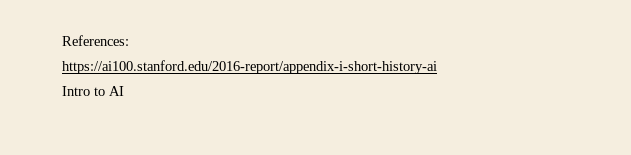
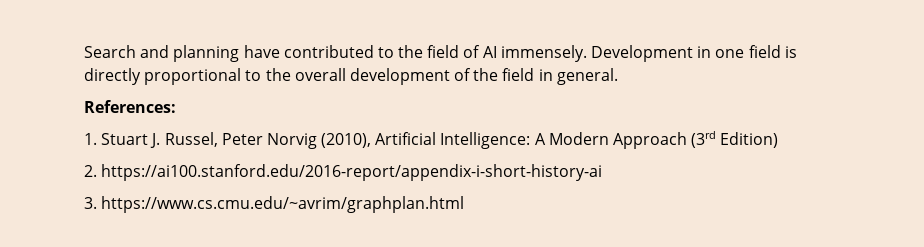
+ Search and planning have contributed to the field of AI immensely. Development in one field is directly proportional to the overall development of the field in general.
  References:
- https://ai100.stanford.edu/2016-report/appendix-i-short-history-ai
- Intro to AI
+ 1. Stuart J. Russel, Peter Norvig (2010), Artificial Intelligence: A Modern Approach (3rd Edition)
+ 2. https://ai100.stanford.edu/2016-report/appendix-i-short-history-ai
+ 3. https://www.cs.cmu.edu/~avrim/graphplan.html

